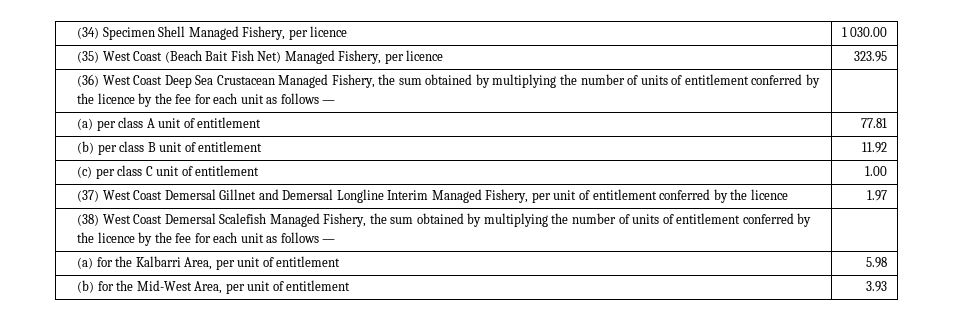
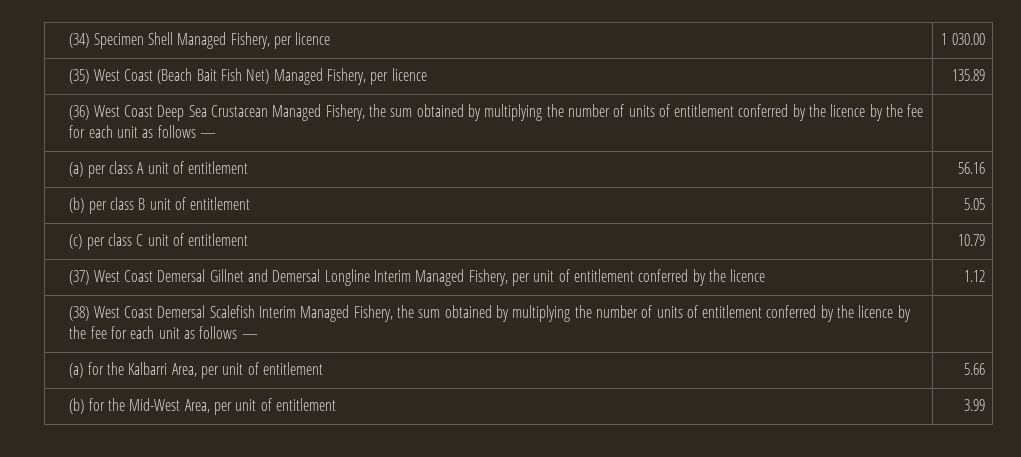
- (35) West Coast (Beach Bait Fish Net) Managed Fishery, per licence | 323.95
+ (35) West Coast (Beach Bait Fish Net) Managed Fishery, per licence | 135.89
- (a) per class A unit of entitlement | 77.81
+ (a) per class A unit of entitlement | 56.16
- (b) per class B unit of entitlement | 11.92
+ (b) per class B unit of entitlement | 5.05
- (c) per class C unit of entitlement | 1.00
+ (c) per class C unit of entitlement | 10.79
- (37) West Coast Demersal Gillnet and Demersal Longline Interim Managed Fishery, per unit of entitlement conferred by the licence | 1.97
+ (37) West Coast Demersal Gillnet and Demersal Longline Interim Managed Fishery, per unit of entitlement conferred by the licence | 1.12
- (38) West Coast Demersal Scalefish Managed Fishery, the sum obtained by multiplying the number of units of entitlement conferred by the licence by the fee for each unit as follows — |
+ (38) West Coast Demersal Scalefish Interim Managed Fishery, the sum obtained by multiplying the number of units of entitlement conferred by the licence by the fee for each unit as follows — |
- (a) for the Kalbarri Area, per unit of entitlement | 5.98
+ (a) for the Kalbarri Area, per unit of entitlement | 5.66
- (b) for the Mid-West Area, per unit of entitlement | 3.93
+ (b) for the Mid-West Area, per unit of entitlement | 3.99

